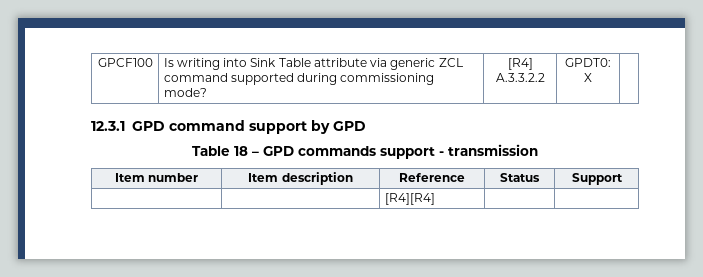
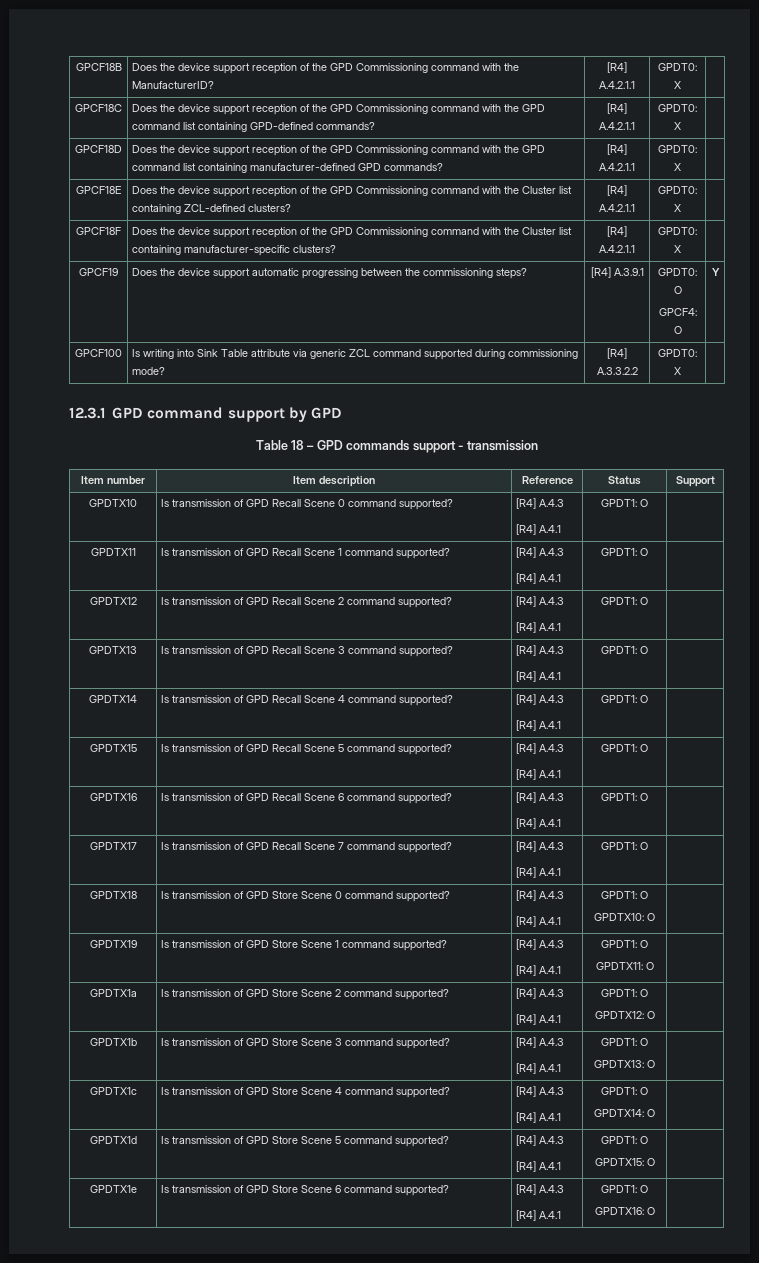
+ GPCF18B | Does the device support reception of the GPD Commissioning command with the ManufacturerID? | [R4] A.4.2.1.1 | GPDT0: X |
+ GPCF18C | Does the device support reception of the GPD Commissioning command with the GPD command list containing GPD-defined commands? | [R4] A.4.2.1.1 | GPDT0: X |
+ GPCF18D | Does the device support reception of the GPD Commissioning command with the GPD command list containing manufacturer-defined GPD commands? | [R4] A.4.2.1.1 | GPDT0: X |
+ GPCF18E | Does the device support reception of the GPD Commissioning command with the Cluster list containing ZCL-defined clusters? | [R4] A.4.2.1.1 | GPDT0: X |
+ GPCF18F | Does the device support reception of the GPD Commissioning command with the Cluster list containing manufacturer-specific clusters? | [R4] A.4.2.1.1 | GPDT0: X |
+ GPCF19 | Does the device support automatic progressing between the commissioning steps? | [R4] A.3.9.1 | GPDT0: O
+ GPCF4: O | Y
- | | [R4][R4] | |
+ GPDTX10 | Is transmission of GPD Recall Scene 0 command supported? | [R4] A.4.3
+ [R4] A.4.1 | GPDT1: O |
+ GPDTX11 | Is transmission of GPD Recall Scene 1 command supported? | [R4] A.4.3
+ [R4] A.4.1 | GPDT1: O |
+ GPDTX12 | Is transmission of GPD Recall Scene 2 command supported? | [R4] A.4.3
+ [R4] A.4.1 | GPDT1: O |
+ GPDTX13 | Is transmission of GPD Recall Scene 3 command supported? | [R4] A.4.3
+ [R4] A.4.1 | GPDT1: O |
+ GPDTX14 | Is transmission of GPD Recall Scene 4 command supported? | [R4] A.4.3
+ [R4] A.4.1 | GPDT1: O |
+ GPDTX15 | Is transmission of GPD Recall Scene 5 command supported? | [R4] A.4.3
+ [R4] A.4.1 | GPDT1: O |
+ GPDTX16 | Is transmission of GPD Recall Scene 6 command supported? | [R4] A.4.3
+ [R4] A.4.1 | GPDT1: O |
+ GPDTX17 | Is transmission of GPD Recall Scene 7 command supported? | [R4] A.4.3
+ [R4] A.4.1 | GPDT1: O |
+ GPDTX18 | Is transmission of GPD Store Scene 0 command supported? | [R4] A.4.3
+ [R4] A.4.1 | GPDT1: O
+ GPDTX10: O |
+ GPDTX19 | Is transmission of GPD Store Scene 1 command supported? | [R4] A.4.3
+ [R4] A.4.1 | GPDT1: O
+ GPDTX11: O |
+ GPDTX1a | Is transmission of GPD Store Scene 2 command supported? | [R4] A.4.3
+ [R4] A.4.1 | GPDT1: O
+ GPDTX12: O |
+ GPDTX1b | Is transmission of GPD Store Scene 3 command supported? | [R4] A.4.3
+ [R4] A.4.1 | GPDT1: O
+ GPDTX13: O |
+ GPDTX1c | Is transmission of GPD Store Scene 4 command supported? | [R4] A.4.3
+ [R4] A.4.1 | GPDT1: O
+ GPDTX14: O |
+ GPDTX1d | Is transmission of GPD Store Scene 5 command supported? | [R4] A.4.3
+ [R4] A.4.1 | GPDT1: O
+ GPDTX15: O |
+ GPDTX1e | Is transmission of GPD Store Scene 6 command supported? | [R4] A.4.3
+ [R4] A.4.1 | GPDT1: O
+ GPDTX16: O |

